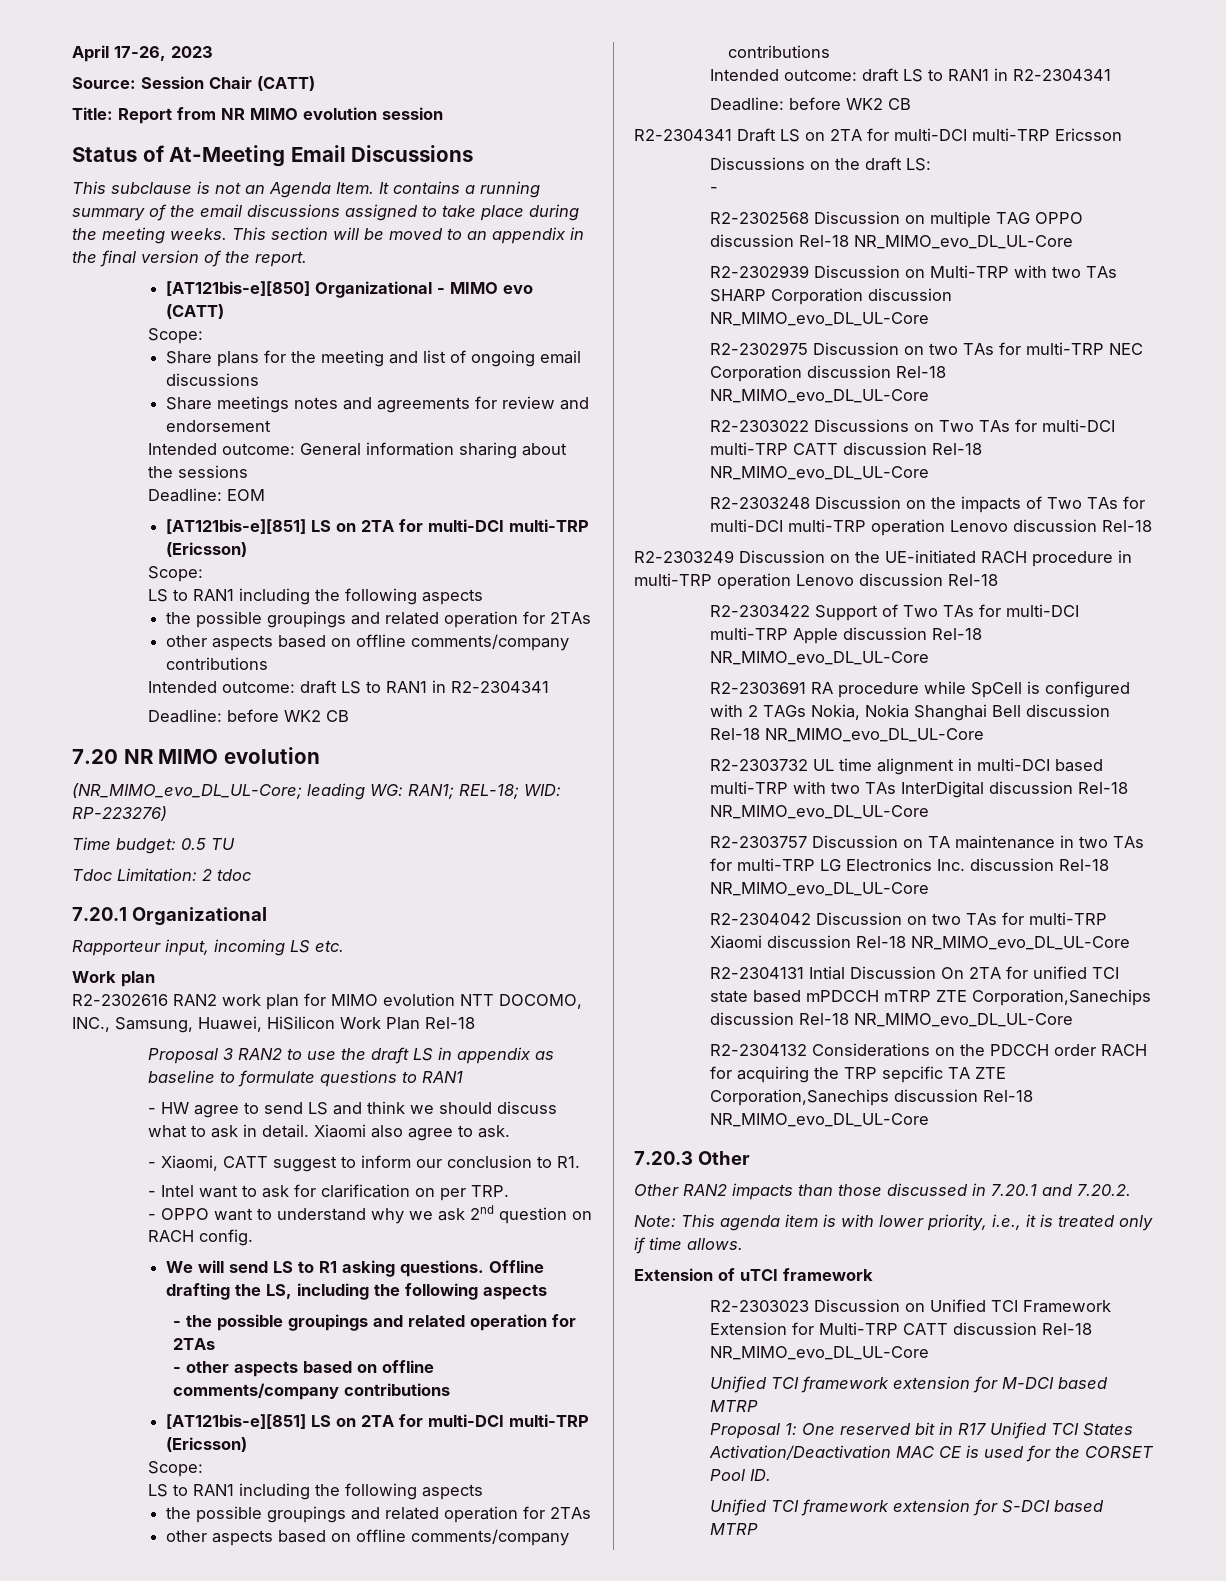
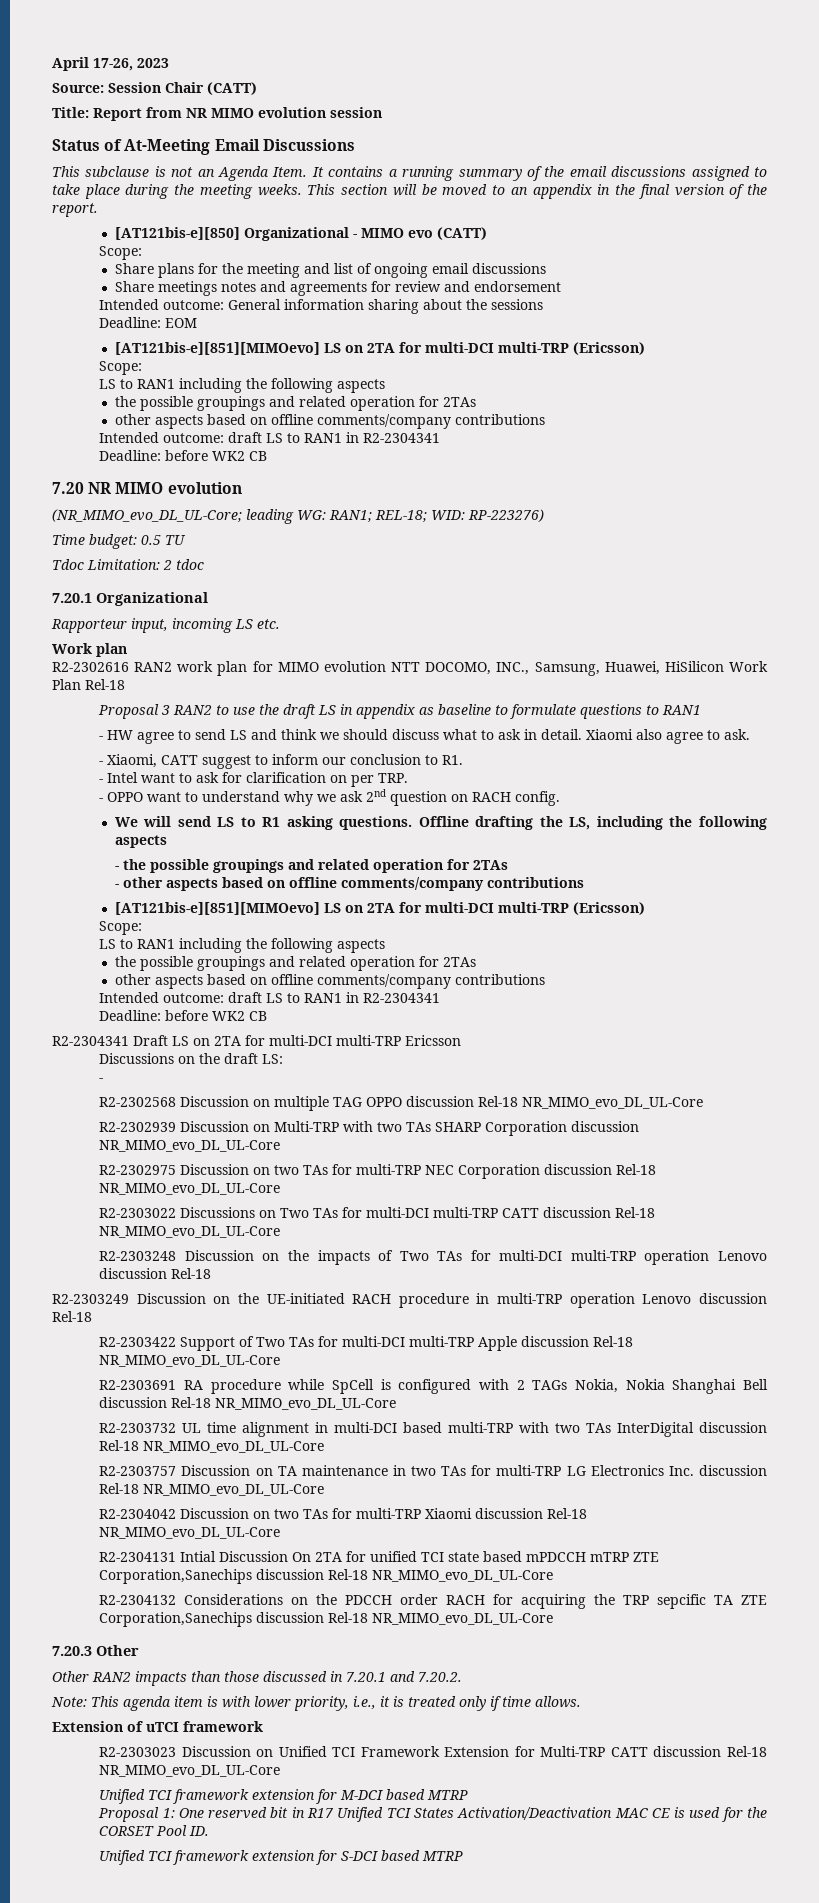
  Deadline: EOM
- [AT121bis-e][851] LS on 2TA for multi-DCI multi-TRP (Ericsson)
+ [AT121bis-e][851][MIMOevo] LS on 2TA for multi-DCI multi-TRP (Ericsson)
  - other aspects based on offline comments/company contributions
- [AT121bis-e][851] LS on 2TA for multi-DCI multi-TRP (Ericsson)
+ [AT121bis-e][851][MIMOevo] LS on 2TA for multi-DCI multi-TRP (Ericsson)

